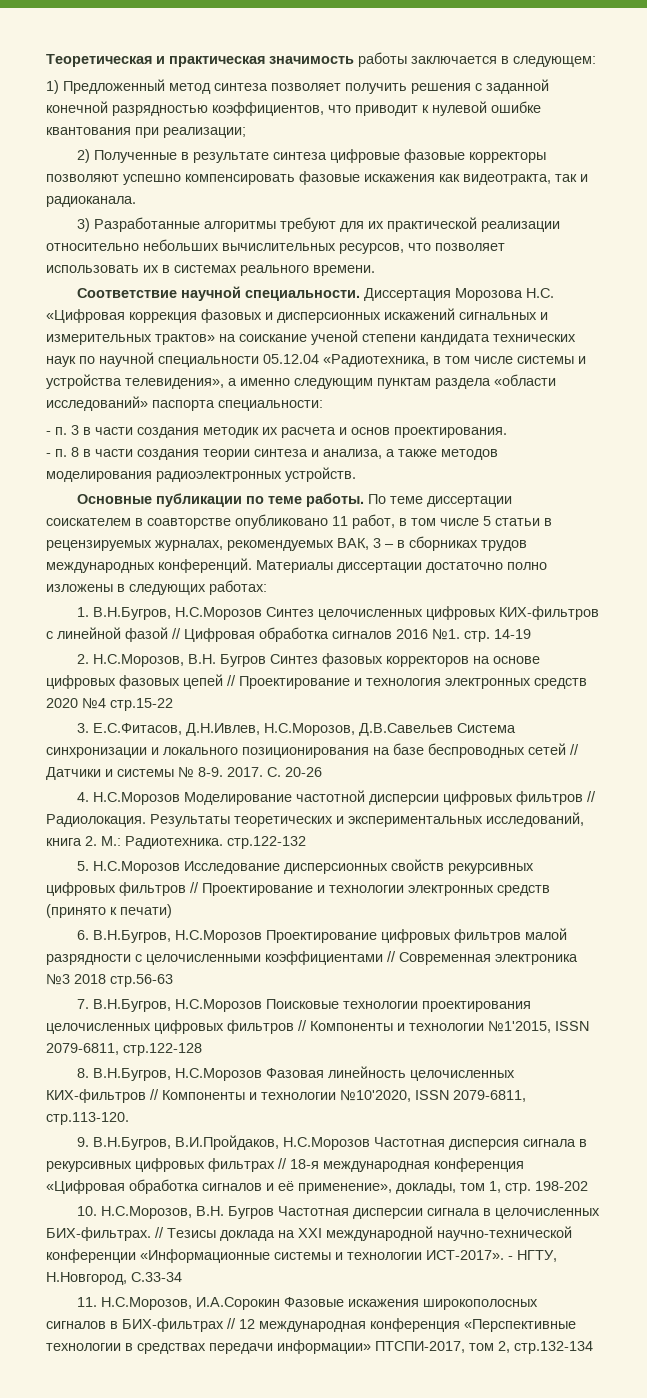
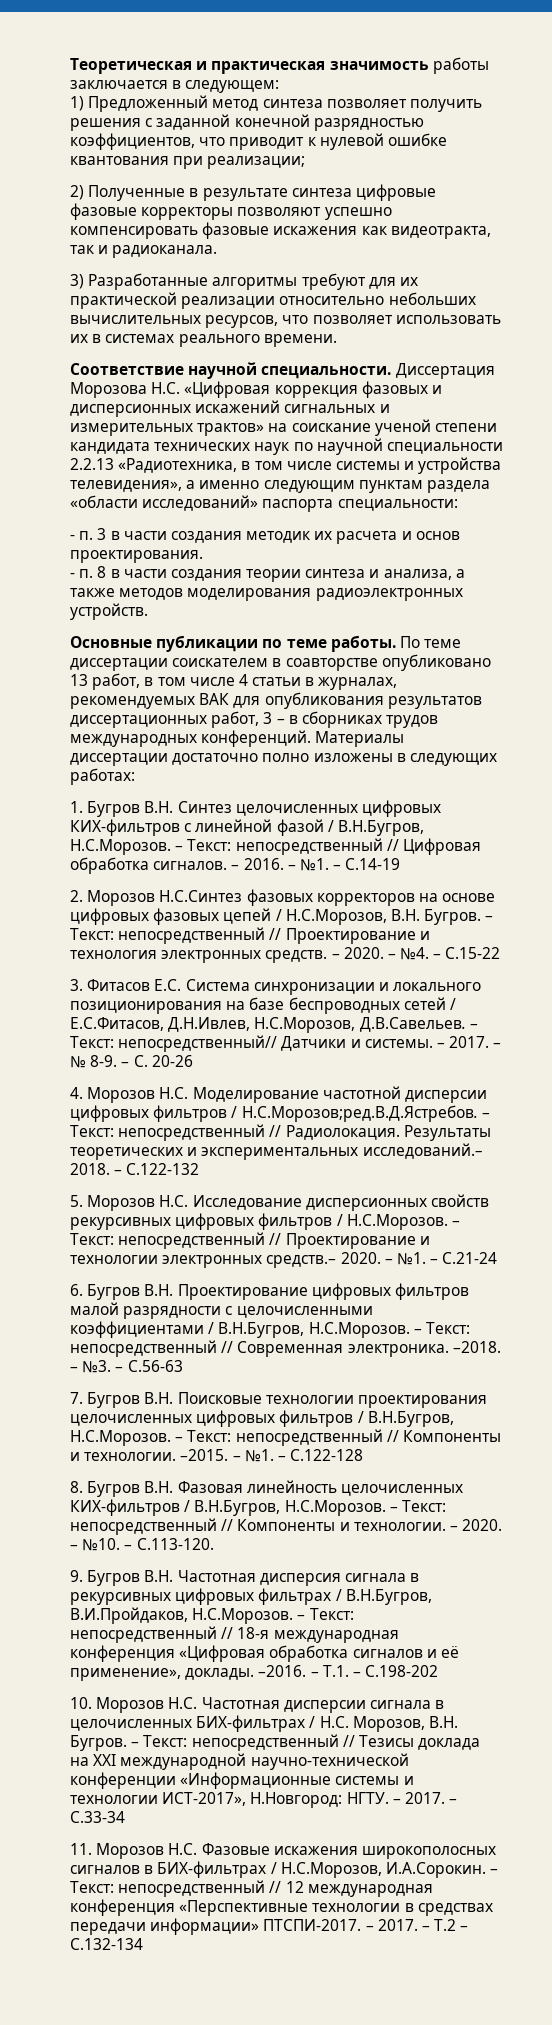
- Диссертация Морозова Н.С. «Цифровая коррекция фазовых и дисперсионных искажений сигнальных и измерительных трактов» на соискание ученой степени кандидата технических наук по научной специальности 05.12.04 «Радиотехника, в том числе системы и устройства телевидения», а именно следующим пунктам раздела «области исследований» паспорта специальности:
+ Диссертация Морозова Н.С. «Цифровая коррекция фазовых и дисперсионных искажений сигнальных и измерительных трактов» на соискание ученой степени кандидата технических наук по научной специальности 2.2.13 «Радиотехника, в том числе системы и устройства телевидения», а именно следующим пунктам раздела «области исследований» паспорта специальности:
- По теме диссертации соискателем в соавторстве опубликовано 11 работ, в том числе 5 статьи в рецензируемых журналах, рекомендуемых ВАК, 3 – в сборниках трудов международных конференций.
+ По теме диссертации соискателем в соавторстве опубликовано 13 работ, в том числе 4 статьи в журналах, рекомендуемых ВАК для опубликования результатов диссертационных работ, 3 – в сборниках трудов международных конференций.
- 1. В.Н.Бугров, Н.С.Морозов Синтез целочисленных цифровых КИХ-фильтров с линейной фазой // Цифровая обработка сигналов 2016 №1. стр. 14-19
- 2. Н.С.Морозов, В.Н. Бугров Синтез фазовых корректоров на основе цифровых фазовых цепей // Проектирование и технология электронных средств 2020 №4 стр.15-22
- 3. Е.С.Фитасов, Д.Н.Ивлев, Н.С.Морозов, Д.В.Савельев Система синхронизации и локального позиционирования на базе беспроводных сетей // Датчики и системы № 8-9.
+ 1. Бугров В.Н. Синтез целочисленных цифровых КИХ-фильтров с линейной фазой / В.Н.Бугров, Н.С.Морозов. – Текст: непосредственный // Цифровая обработка сигналов. – 2016. – №1. – С.14-19
+ 2. Морозов Н.С.Синтез фазовых корректоров на основе цифровых фазовых цепей / Н.С.Морозов, В.Н. Бугров. – Текст: непосредственный // Проектирование и технология электронных средств. – 2020. – №4. – С.15-22
+ 3. Фитасов Е.С. Система синхронизации и локального позиционирования на базе беспроводных сетей / Е.С.Фитасов, Д.Н.Ивлев, Н.С.Морозов, Д.В.Савельев. – Текст: непосредственный// Датчики и системы. – 2017. – № 8-9.
- 2017. С. 20-26
+ – С. 20-26
- 4. Н.С.Морозов Моделирование частотной дисперсии цифровых фильтров // Радиолокация.
+ 4. Морозов Н.С. Моделирование частотной дисперсии цифровых фильтров / Н.С.Морозов;ред.В.Д.Ястребов. – Текст: непосредственный // Радиолокация.
- Результаты теоретических и экспериментальных исследований, книга 2. М.: Радиотехника. стр.122-132
+ Результаты теоретических и экспериментальных исследований.– 2018. – С.122-132
- 5. Н.С.Морозов Исследование дисперсионных свойств рекурсивных цифровых фильтров // Проектирование и технологии электронных средств (принято к печати)
+ 5. Морозов Н.С. Исследование дисперсионных свойств рекурсивных цифровых фильтров / Н.С.Морозов. – Текст: непосредственный // Проектирование и технологии электронных средств.– 2020. – №1. – С.21-24
- 6. В.Н.Бугров, Н.С.Морозов Проектирование цифровых фильтров малой разрядности с целочисленными коэффициентами // Современная электроника №3 2018 стр.56-63
+ 6. Бугров В.Н. Проектирование цифровых фильтров малой разрядности с целочисленными коэффициентами / В.Н.Бугров, Н.С.Морозов. – Текст: непосредственный // Современная электроника. –2018. – №3. – С.56-63
- 7. В.Н.Бугров, Н.С.Морозов Поисковые технологии проектирования целочисленных цифровых фильтров // Компоненты и технологии №1'2015, ISSN 2079-6811, стр.122-128
+ 7. Бугров В.Н. Поисковые технологии проектирования целочисленных цифровых фильтров / В.Н.Бугров, Н.С.Морозов. – Текст: непосредственный // Компоненты и технологии. –2015. – №1. – С.122-128
- 8. В.Н.Бугров, Н.С.Морозов Фазовая линейность целочисленных КИХ-фильтров // Компоненты и технологии №10'2020, ISSN 2079-6811, стр.113-120.
- 9. В.Н.Бугров, В.И.Пройдаков, Н.С.Морозов Частотная дисперсия сигнала в рекурсивных цифровых фильтрах // 18-я международная конференция «Цифровая обработка сигналов и её применение», доклады, том 1, стр. 198-202
- 10. Н.С.Морозов, В.Н. Бугров Частотная дисперсии сигнала в целочисленных БИХ-фильтрах. // Тезисы доклада на XХI международной научно-технической конференции «Информационные системы и технологии ИСТ-2017». - НГТУ, Н.Новгород, С.33-34
+ 8. Бугров В.Н. Фазовая линейность целочисленных КИХ-фильтров / В.Н.Бугров, Н.С.Морозов. – Текст: непосредственный // Компоненты и технологии. – 2020. – №10. – С.113-120.
+ 9. Бугров В.Н. Частотная дисперсия сигнала в рекурсивных цифровых фильтрах / В.Н.Бугров, В.И.Пройдаков, Н.С.Морозов. – Текст: непосредственный // 18-я международная конференция «Цифровая обработка сигналов и её применение», доклады. –2016. – Т.1. – С.198-202
+ 10. Морозов Н.С. Частотная дисперсии сигнала в целочисленных БИХ-фильтрах / Н.С. Морозов, В.Н. Бугров. – Текст: непосредственный // Тезисы доклада на XХI международной научно-технической конференции «Информационные системы и технологии ИСТ-2017», Н.Новгород: НГТУ. – 2017. – С.33-34
- 11. Н.С.Морозов, И.А.Сорокин Фазовые искажения широкополосных сигналов в БИХ-фильтрах // 12 международная конференция «Перспективные технологии в средствах передачи информации» ПТСПИ-2017, том 2, стр.132-134
+ 11. Морозов Н.С. Фазовые искажения широкополосных сигналов в БИХ-фильтрах / Н.С.Морозов, И.А.Сорокин. – Текст: непосредственный // 12 международная конференция «Перспективные технологии в средствах передачи информации» ПТСПИ-2017. – 2017. – Т.2 – С.132-134

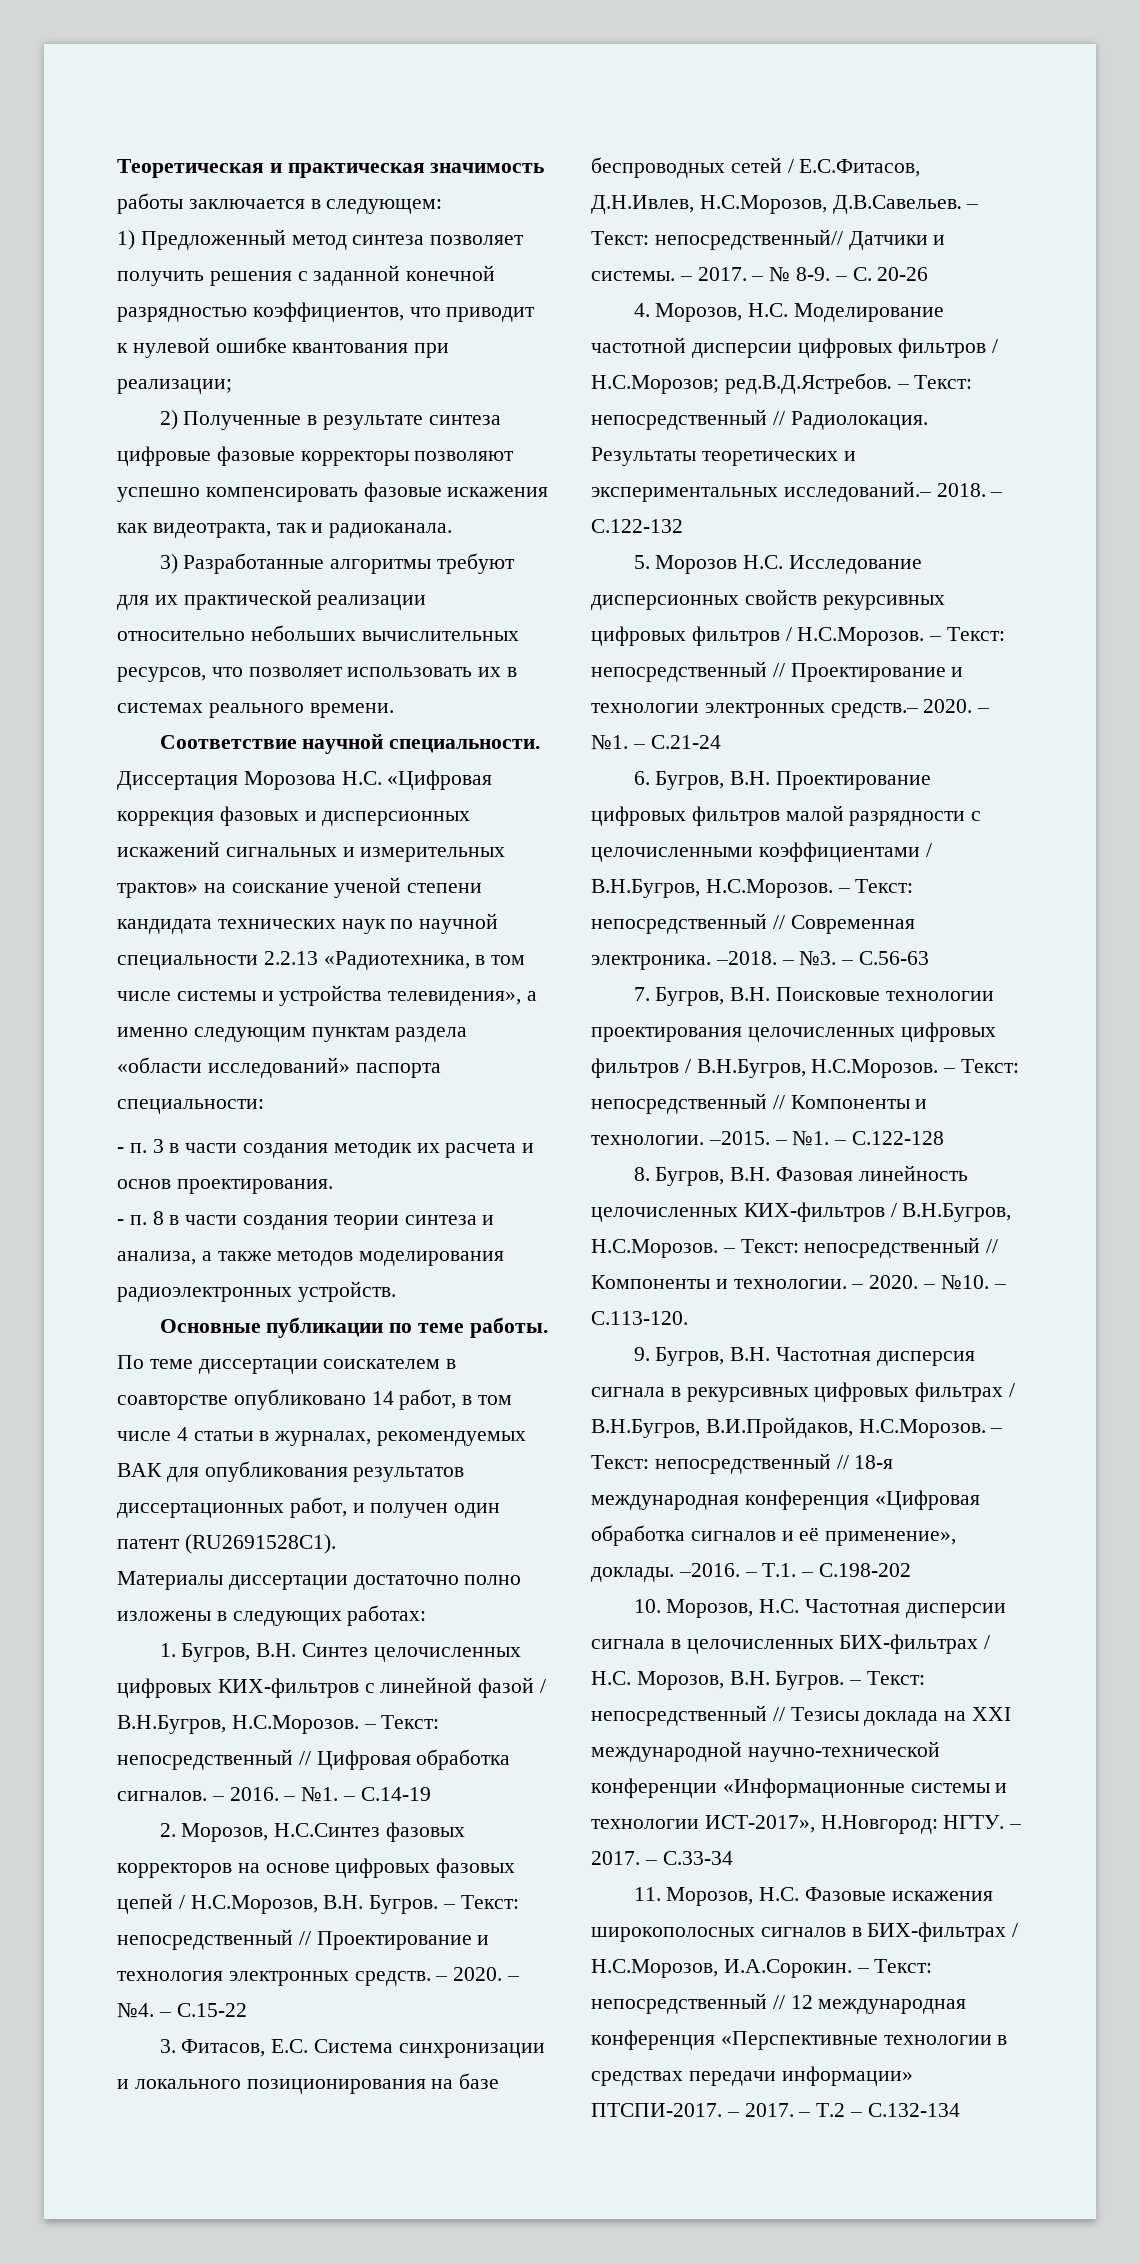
- По теме диссертации соискателем в соавторстве опубликовано 13 работ, в том числе 4 статьи в журналах, рекомендуемых ВАК для опубликования результатов диссертационных работ, 3 – в сборниках трудов международных конференций. Материалы диссертации достаточно полно изложены в следующих работах:
+ По теме диссертации соискателем в соавторстве опубликовано 14 работ, в том числе 4 статьи в журналах, рекомендуемых ВАК для опубликования результатов диссертационных работ, и получен один патент (RU2691528C1).
+ Материалы диссертации достаточно полно изложены в следующих работах:
- 1. Бугров В.Н. Синтез целочисленных цифровых КИХ-фильтров с линейной фазой / В.Н.Бугров, Н.С.Морозов. – Текст: непосредственный // Цифровая обработка сигналов.
+ 1. Бугров, В.Н. Синтез целочисленных цифровых КИХ-фильтров с линейной фазой / В.Н.Бугров, Н.С.Морозов. – Текст: непосредственный // Цифровая обработка сигналов.
- 2. Морозов Н.С.Синтез фазовых корректоров на основе цифровых фазовых цепей / Н.С.Морозов, В.Н. Бугров.
+ 2. Морозов, Н.С.Синтез фазовых корректоров на основе цифровых фазовых цепей / Н.С.Морозов, В.Н. Бугров.
- 3. Фитасов Е.С. Система синхронизации и локального позиционирования на базе беспроводных сетей / Е.С.Фитасов, Д.Н.Ивлев, Н.С.Морозов, Д.В.Савельев. – Текст: непосредственный// Датчики и системы.
+ 3. Фитасов, Е.С. Система синхронизации и локального позиционирования на базе беспроводных сетей / Е.С.Фитасов, Д.Н.Ивлев, Н.С.Морозов, Д.В.Савельев. – Текст: непосредственный// Датчики и системы.
- 4. Морозов Н.С. Моделирование частотной дисперсии цифровых фильтров / Н.С.Морозов;ред.В.Д.Ястребов. – Текст: непосредственный // Радиолокация.
+ 4. Морозов, Н.С. Моделирование частотной дисперсии цифровых фильтров / Н.С.Морозов; ред.В.Д.Ястребов. – Текст: непосредственный // Радиолокация.
- 6. Бугров В.Н. Проектирование цифровых фильтров малой разрядности с целочисленными коэффициентами / В.Н.Бугров, Н.С.Морозов. – Текст: непосредственный // Современная электроника.
+ 6. Бугров, В.Н. Проектирование цифровых фильтров малой разрядности с целочисленными коэффициентами / В.Н.Бугров, Н.С.Морозов. – Текст: непосредственный // Современная электроника.
- 7. Бугров В.Н. Поисковые технологии проектирования целочисленных цифровых фильтров / В.Н.Бугров, Н.С.Морозов. – Текст: непосредственный // Компоненты и технологии.
+ 7. Бугров, В.Н. Поисковые технологии проектирования целочисленных цифровых фильтров / В.Н.Бугров, Н.С.Морозов. – Текст: непосредственный // Компоненты и технологии.
- 8. Бугров В.Н. Фазовая линейность целочисленных КИХ-фильтров / В.Н.Бугров, Н.С.Морозов. – Текст: непосредственный // Компоненты и технологии.
+ 8. Бугров, В.Н. Фазовая линейность целочисленных КИХ-фильтров / В.Н.Бугров, Н.С.Морозов. – Текст: непосредственный // Компоненты и технологии.
- 9. Бугров В.Н. Частотная дисперсия сигнала в рекурсивных цифровых фильтрах / В.Н.Бугров, В.И.Пройдаков, Н.С.Морозов. – Текст: непосредственный // 18-я международная конференция «Цифровая обработка сигналов и её применение», доклады.
+ 9. Бугров, В.Н. Частотная дисперсия сигнала в рекурсивных цифровых фильтрах / В.Н.Бугров, В.И.Пройдаков, Н.С.Морозов. – Текст: непосредственный // 18-я международная конференция «Цифровая обработка сигналов и её применение», доклады.
- 10. Морозов Н.С. Частотная дисперсии сигнала в целочисленных БИХ-фильтрах / Н.С. Морозов, В.Н. Бугров.
+ 10. Морозов, Н.С. Частотная дисперсии сигнала в целочисленных БИХ-фильтрах / Н.С. Морозов, В.Н. Бугров.
- 11. Морозов Н.С. Фазовые искажения широкополосных сигналов в БИХ-фильтрах / Н.С.Морозов, И.А.Сорокин. – Текст: непосредственный // 12 международная конференция «Перспективные технологии в средствах передачи информации» ПТСПИ-2017.
+ 11. Морозов, Н.С. Фазовые искажения широкополосных сигналов в БИХ-фильтрах / Н.С.Морозов, И.А.Сорокин. – Текст: непосредственный // 12 международная конференция «Перспективные технологии в средствах передачи информации» ПТСПИ-2017.

